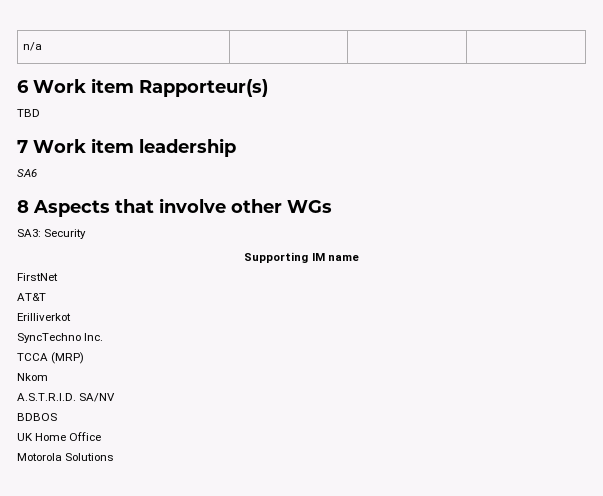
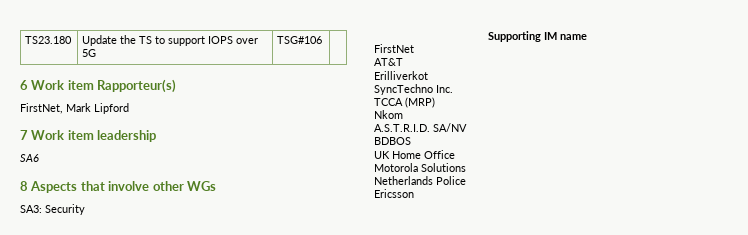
- n/a | | |
+ TS23.180 | Update the TS to support IOPS over 5G | TSG#106 |
- TBD
+ FirstNet, Mark Lipford
+ Netherlands Police
+ Ericsson

